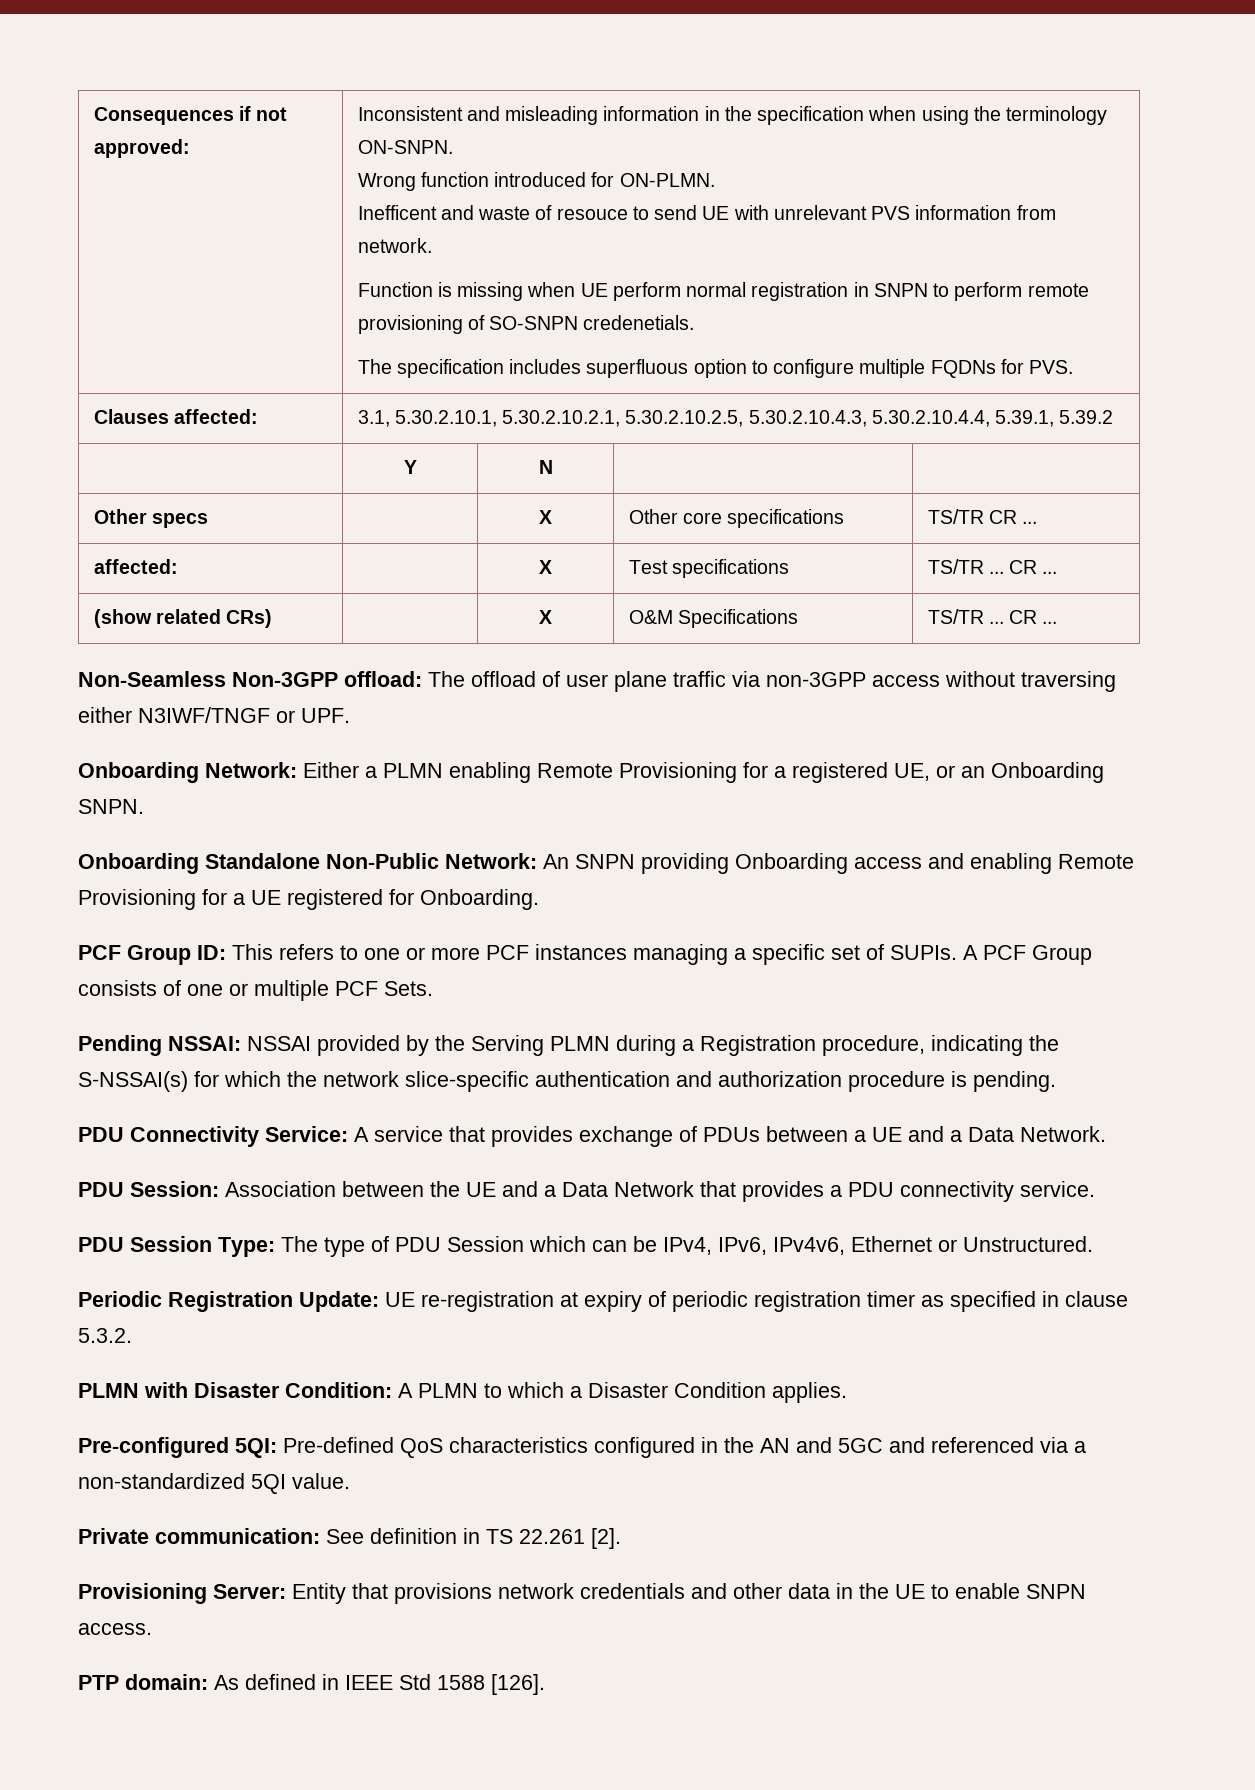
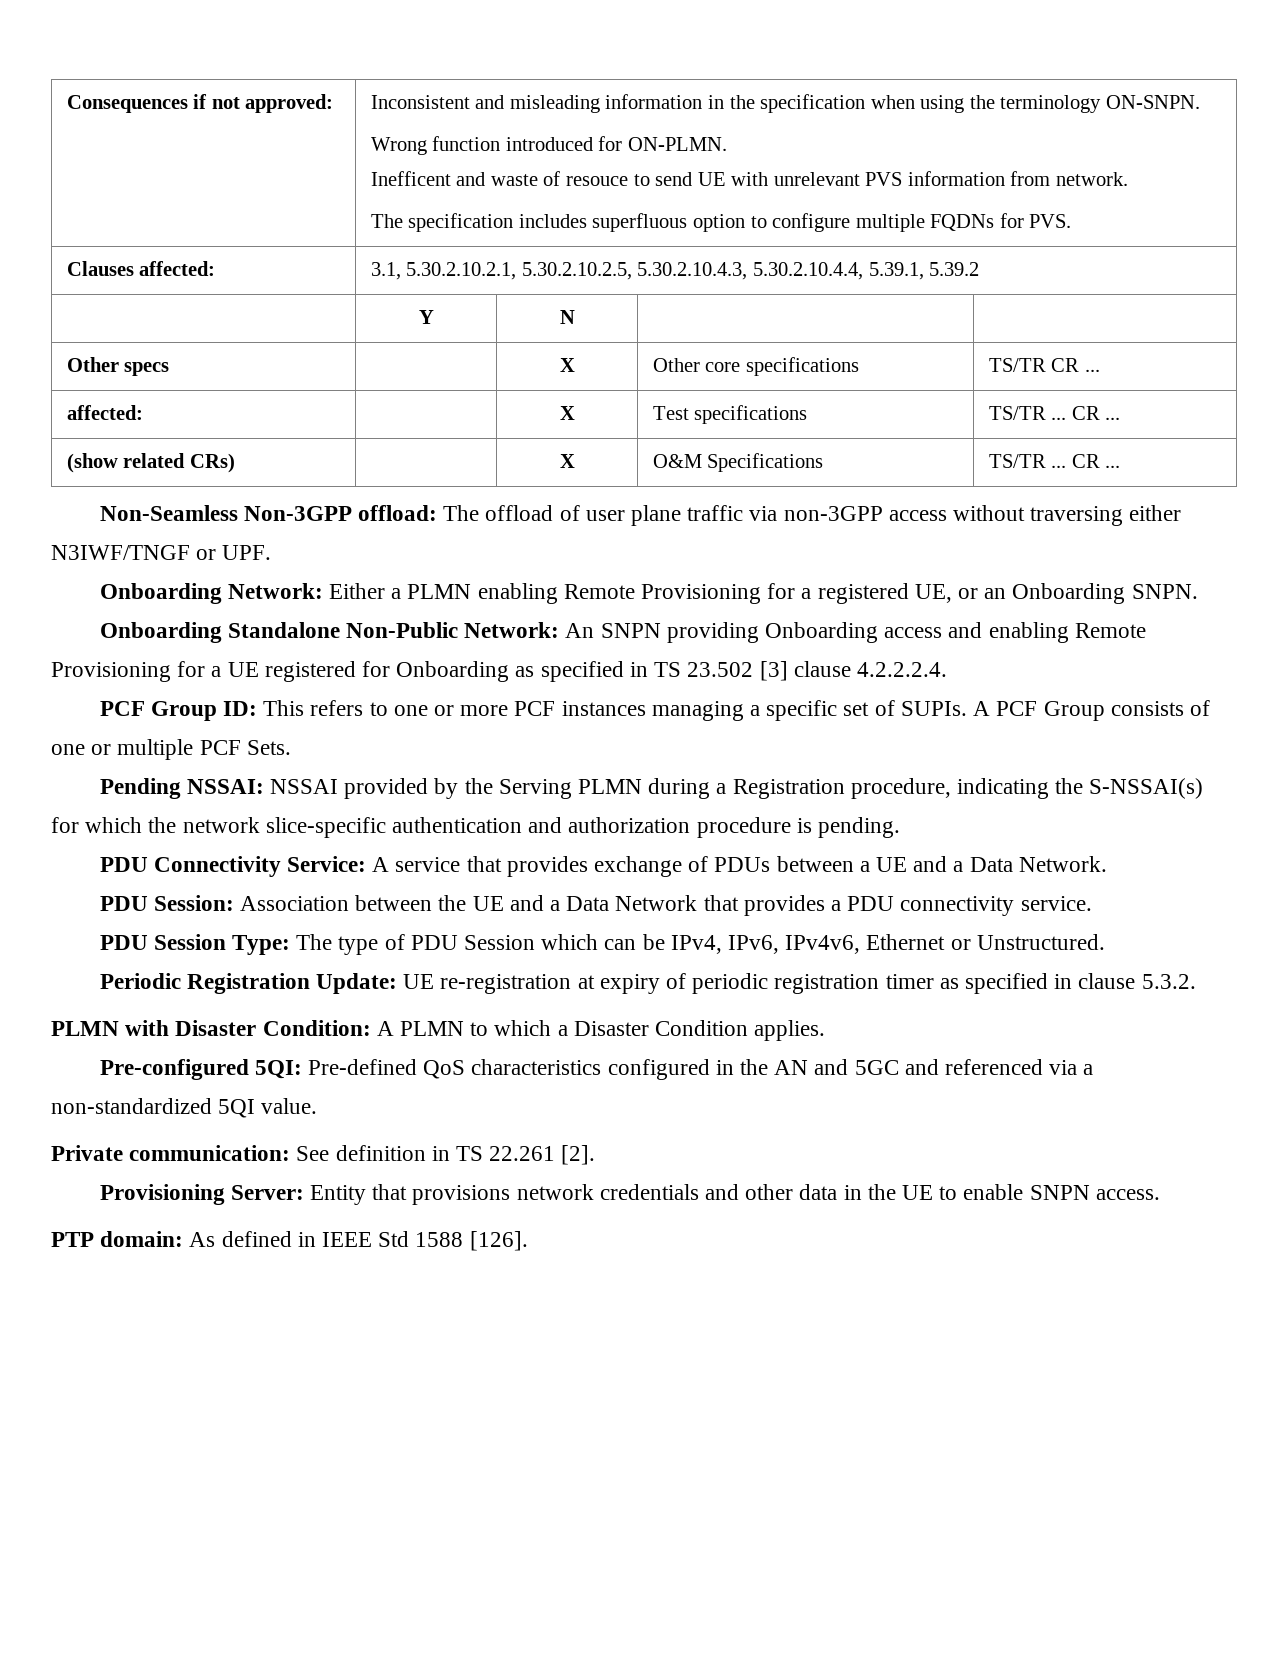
- Function is missing when UE perform normal registration in SNPN to perform remote provisioning of SO-SNPN credenetials.
- Clauses affected: | 3.1, 5.30.2.10.1, 5.30.2.10.2.1, 5.30.2.10.2.5, 5.30.2.10.4.3, 5.30.2.10.4.4, 5.39.1, 5.39.2
+ Clauses affected: | 3.1, 5.30.2.10.2.1, 5.30.2.10.2.5, 5.30.2.10.4.3, 5.30.2.10.4.4, 5.39.1, 5.39.2
- Onboarding Standalone Non-Public Network: An SNPN providing Onboarding access and enabling Remote Provisioning for a UE registered for Onboarding.
+ Onboarding Standalone Non-Public Network: An SNPN providing Onboarding access and enabling Remote Provisioning for a UE registered for Onboarding as specified in TS 23.502 [3] clause 4.2.2.2.4.

